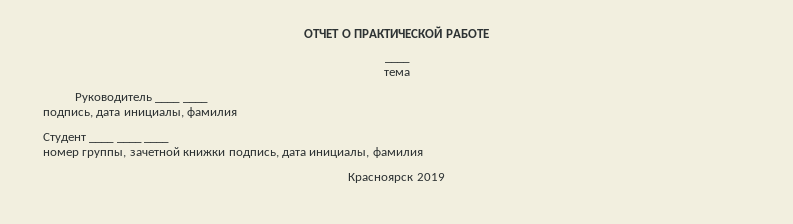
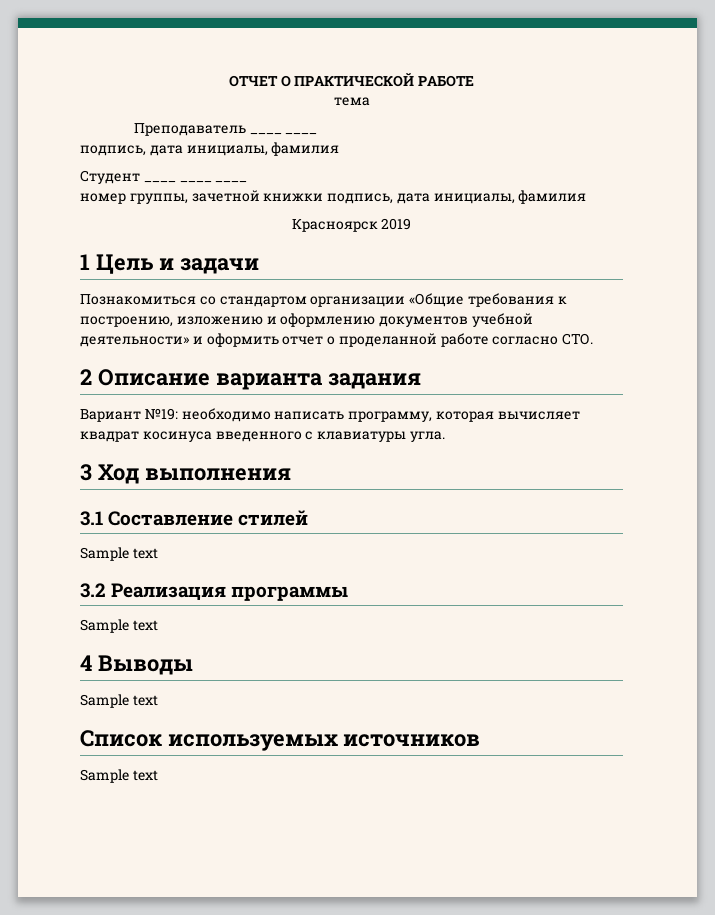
  ОТЧЕТ О ПРАКТИЧЕСКОЙ РАБОТЕ
- ____
- Руководитель ____ ____
+ Преподаватель ____ ____
+ 1 Цель и задачи
+ Познакомиться со стандартом организации «Общие требования к построению, изложению и оформлению документов учебной деятельности» и оформить отчет о проделанной работе согласно СТО.
+ 2 Описание варианта задания
+ Вариант №19: необходимо написать программу, которая вычисляет квадрат косинуса введенного с клавиатуры угла.
+ 3 Ход выполнения
+ 3.1 Составление стилей
+ Sample text
+ 3.2 Реализация программы
+ Sample text
+ 4 Выводы
+ Sample text
+ Список используемых источников
+ Sample text

